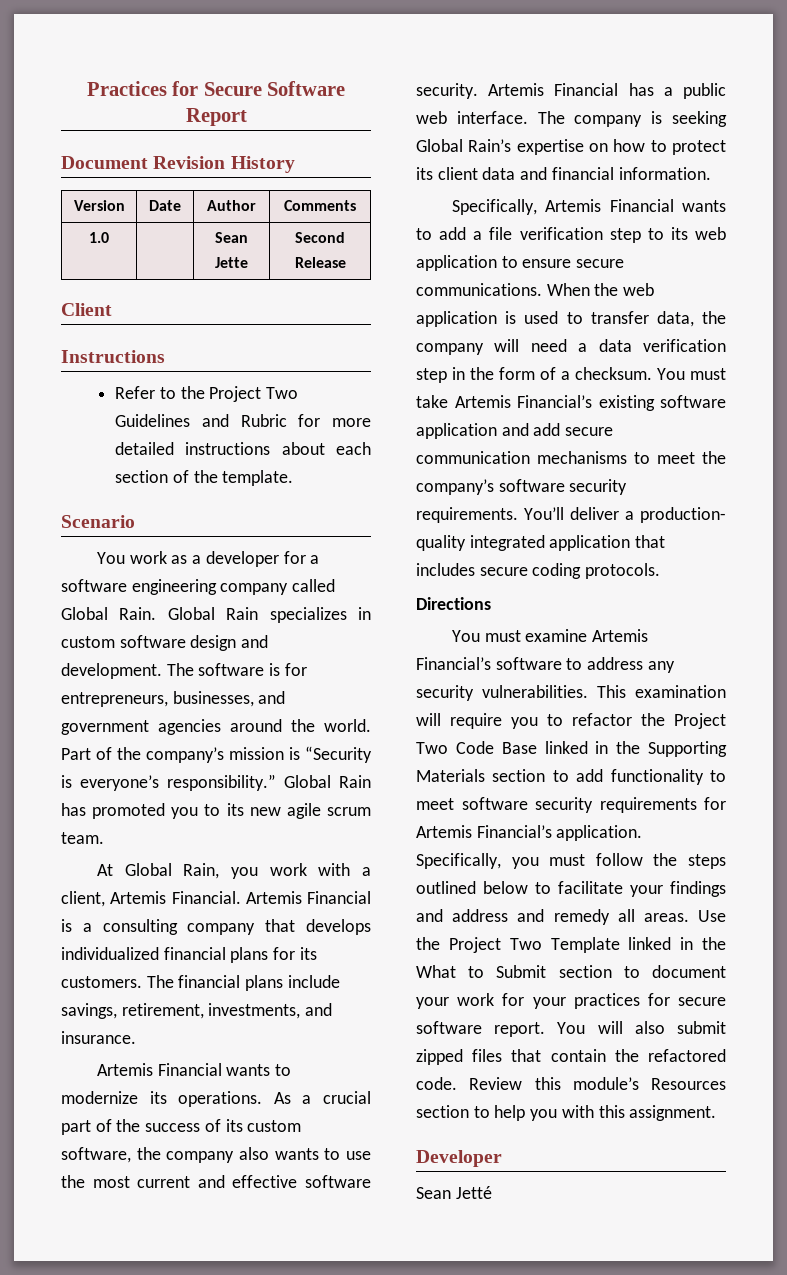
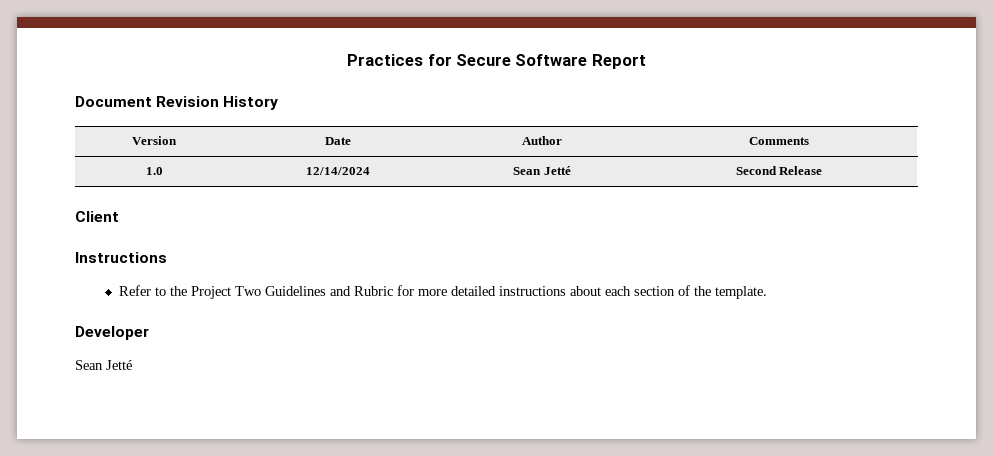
- 1.0 | | Sean Jette | Second Release
+ 1.0 | 12/14/2024 | Sean Jetté | Second Release
- Scenario
- You work as a developer for a software engineering company called Global Rain. Global Rain specializes in custom software design and development. The software is for entrepreneurs, businesses, and government agencies around the world. Part of the company’s mission is “Security is everyone’s responsibility.” Global Rain has promoted you to its new agile scrum team.
- At Global Rain, you work with a client, Artemis Financial. Artemis Financial is a consulting company that develops individualized financial plans for its customers. The financial plans include savings, retirement, investments, and insurance.
- Artemis Financial wants to modernize its operations. As a crucial part of the success of its custom software, the company also wants to use the most current and effective software security. Artemis Financial has a public web interface. The company is seeking Global Rain’s expertise on how to protect its client data and financial information.
- Specifically, Artemis Financial wants to add a file verification step to its web application to ensure secure communications. When the web application is used to transfer data, the company will need a data verification step in the form of a checksum. You must take Artemis Financial’s existing software application and add secure communication mechanisms to meet the company’s software security requirements. You’ll deliver a production- quality integrated application that includes secure coding protocols.
- Directions
- You must examine Artemis Financial’s software to address any security vulnerabilities. This examination will require you to refactor the Project Two Code Base linked in the Supporting Materials section to add functionality to meet software security requirements for Artemis Financial’s application. Specifically, you must follow the steps outlined below to facilitate your findings and address and remedy all areas. Use the Project Two Template linked in the What to Submit section to document your work for your practices for secure software report. You will also submit zipped files that contain the refactored code. Review this module’s Resources section to help you with this assignment.

